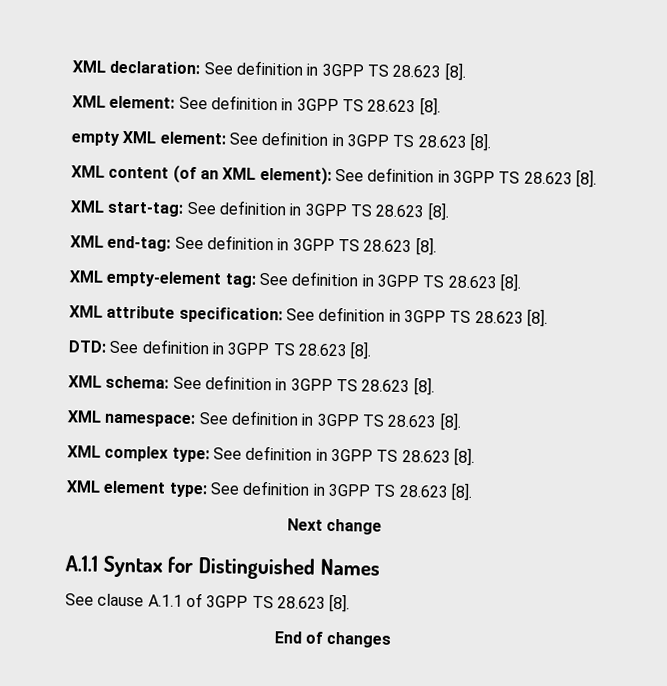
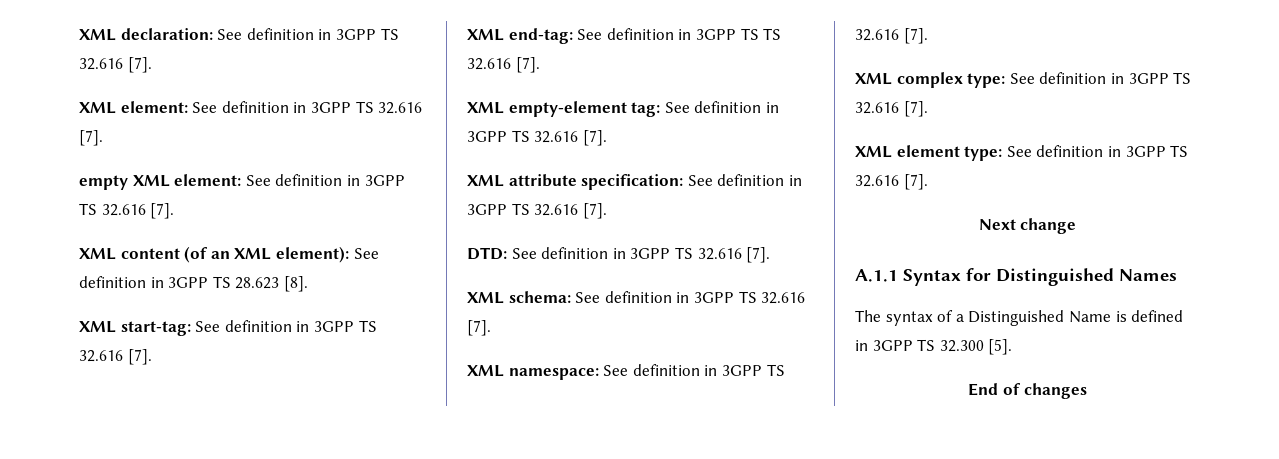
- XML declaration: See definition in 3GPP TS 28.623 [8].
- XML element: See definition in 3GPP TS 28.623 [8].
+ XML declaration: See definition in 3GPP TS 32.616 [7].
+ XML element: See definition in 3GPP TS 32.616 [7].
- empty XML element: See definition in 3GPP TS 28.623 [8].
+ empty XML element: See definition in 3GPP TS 32.616 [7].
- XML start-tag: See definition in 3GPP TS 28.623 [8].
+ XML start-tag: See definition in 3GPP TS 32.616 [7].
- XML end-tag: See definition in 3GPP TS 28.623 [8].
+ XML end-tag: See definition in 3GPP TS TS 32.616 [7].
- XML empty-element tag: See definition in 3GPP TS 28.623 [8].
+ XML empty-element tag: See definition in 3GPP TS 32.616 [7].
- XML attribute specification: See definition in 3GPP TS 28.623 [8].
+ XML attribute specification: See definition in 3GPP TS 32.616 [7].
- DTD: See definition in 3GPP TS 28.623 [8].
+ DTD: See definition in 3GPP TS 32.616 [7].
- XML schema: See definition in 3GPP TS 28.623 [8].
+ XML schema: See definition in 3GPP TS 32.616 [7].
- XML namespace: See definition in 3GPP TS 28.623 [8].
+ XML namespace: See definition in 3GPP TS 32.616 [7].
- XML complex type: See definition in 3GPP TS 28.623 [8].
+ XML complex type: See definition in 3GPP TS 32.616 [7].
- XML element type: See definition in 3GPP TS 28.623 [8].
+ XML element type: See definition in 3GPP TS 32.616 [7].
- See clause A.1.1 of 3GPP TS 28.623 [8].
+ The syntax of a Distinguished Name is defined in 3GPP TS 32.300 [5].

